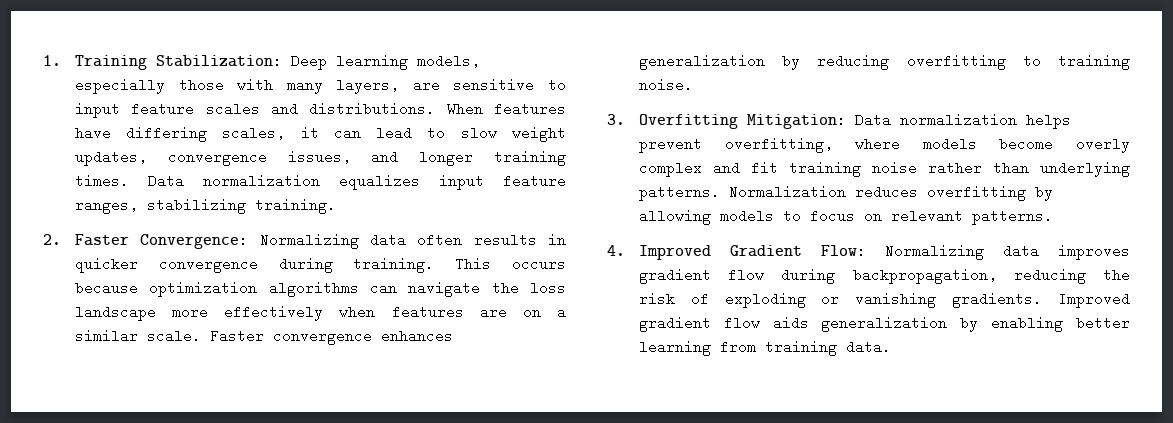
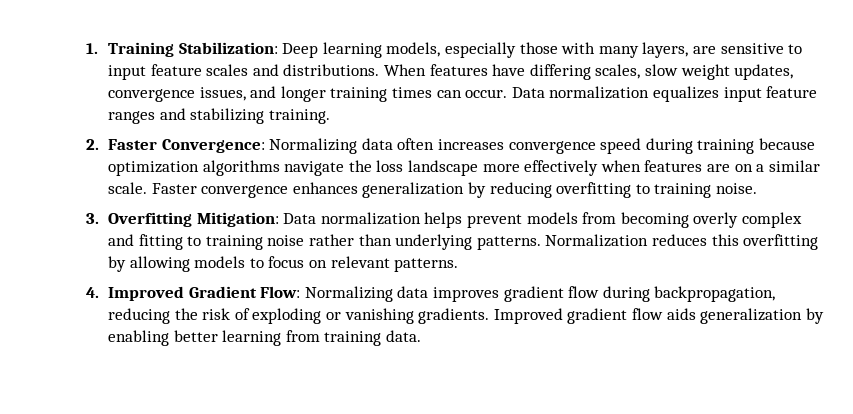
- When features have differing scales, it can lead to slow weight updates, convergence issues, and longer training times.
+ When features have differing scales, slow weight updates, convergence issues, and longer training times can occur.
- Data normalization equalizes input feature ranges, stabilizing training.
+ Data normalization equalizes input feature ranges and stabilizing training.
- 2. Faster Convergence: Normalizing data often results in quicker convergence during training. This occurs because optimization algorithms can navigate the loss landscape more effectively when features are on a similar scale.
+ 2. Faster Convergence: Normalizing data often increases convergence speed during training because optimization algorithms navigate the loss landscape more effectively when features are on a similar scale.
- 3. Overfitting Mitigation: Data normalization helps prevent overfitting, where models become overly complex and fit training noise rather than underlying patterns.
+ 3. Overfitting Mitigation: Data normalization helps prevent models from becoming overly complex and fitting to training noise rather than underlying patterns.
- Normalization reduces overfitting by allowing models to focus on relevant patterns.
+ Normalization reduces this overfitting by allowing models to focus on relevant patterns.

